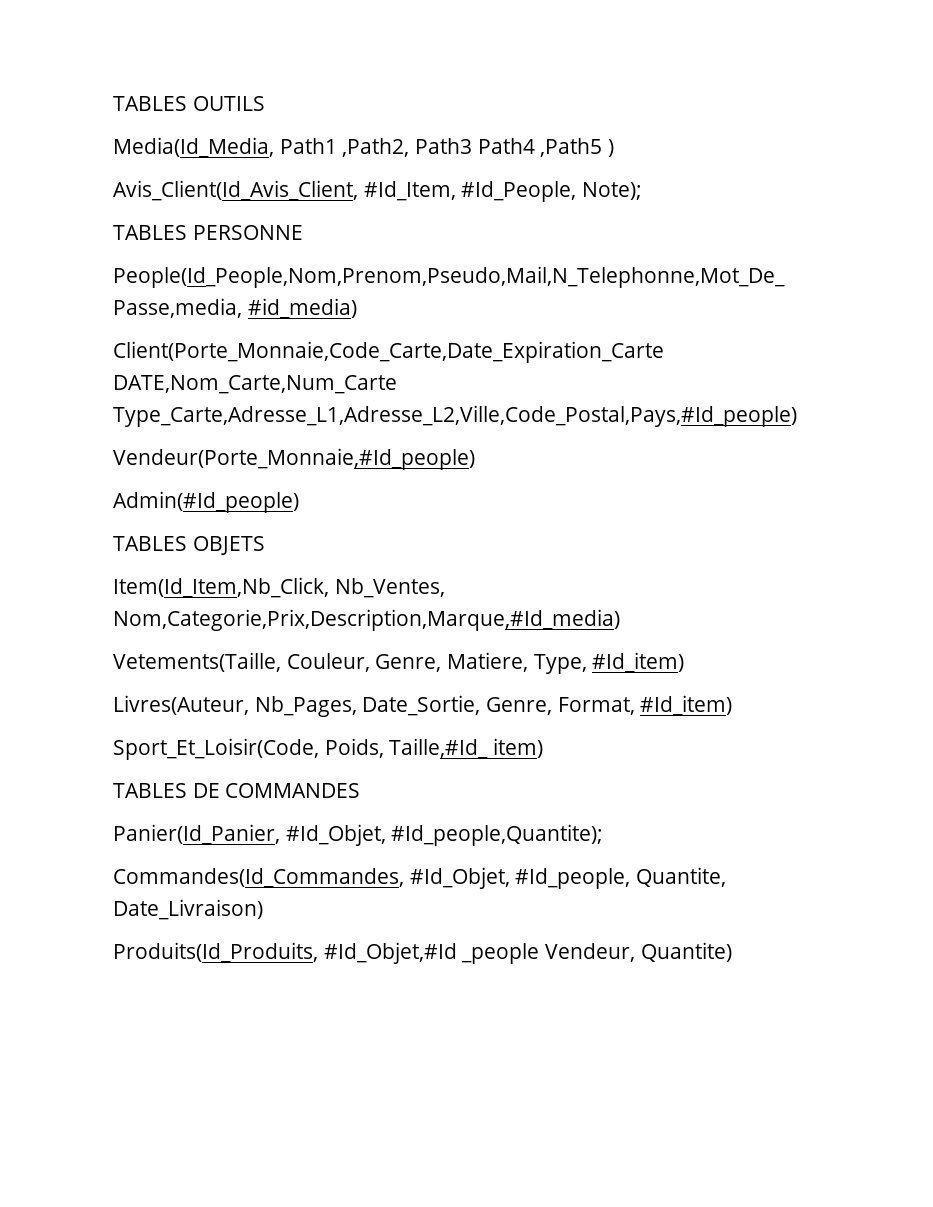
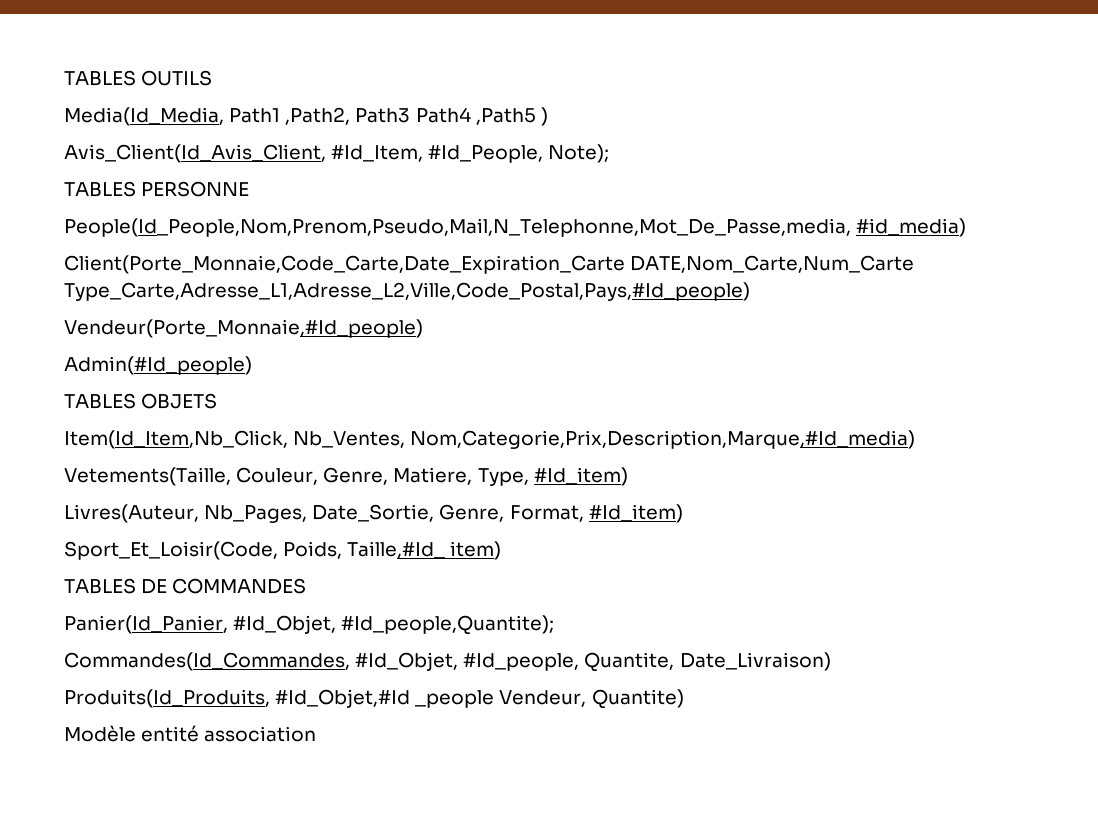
+ Modèle entité association

